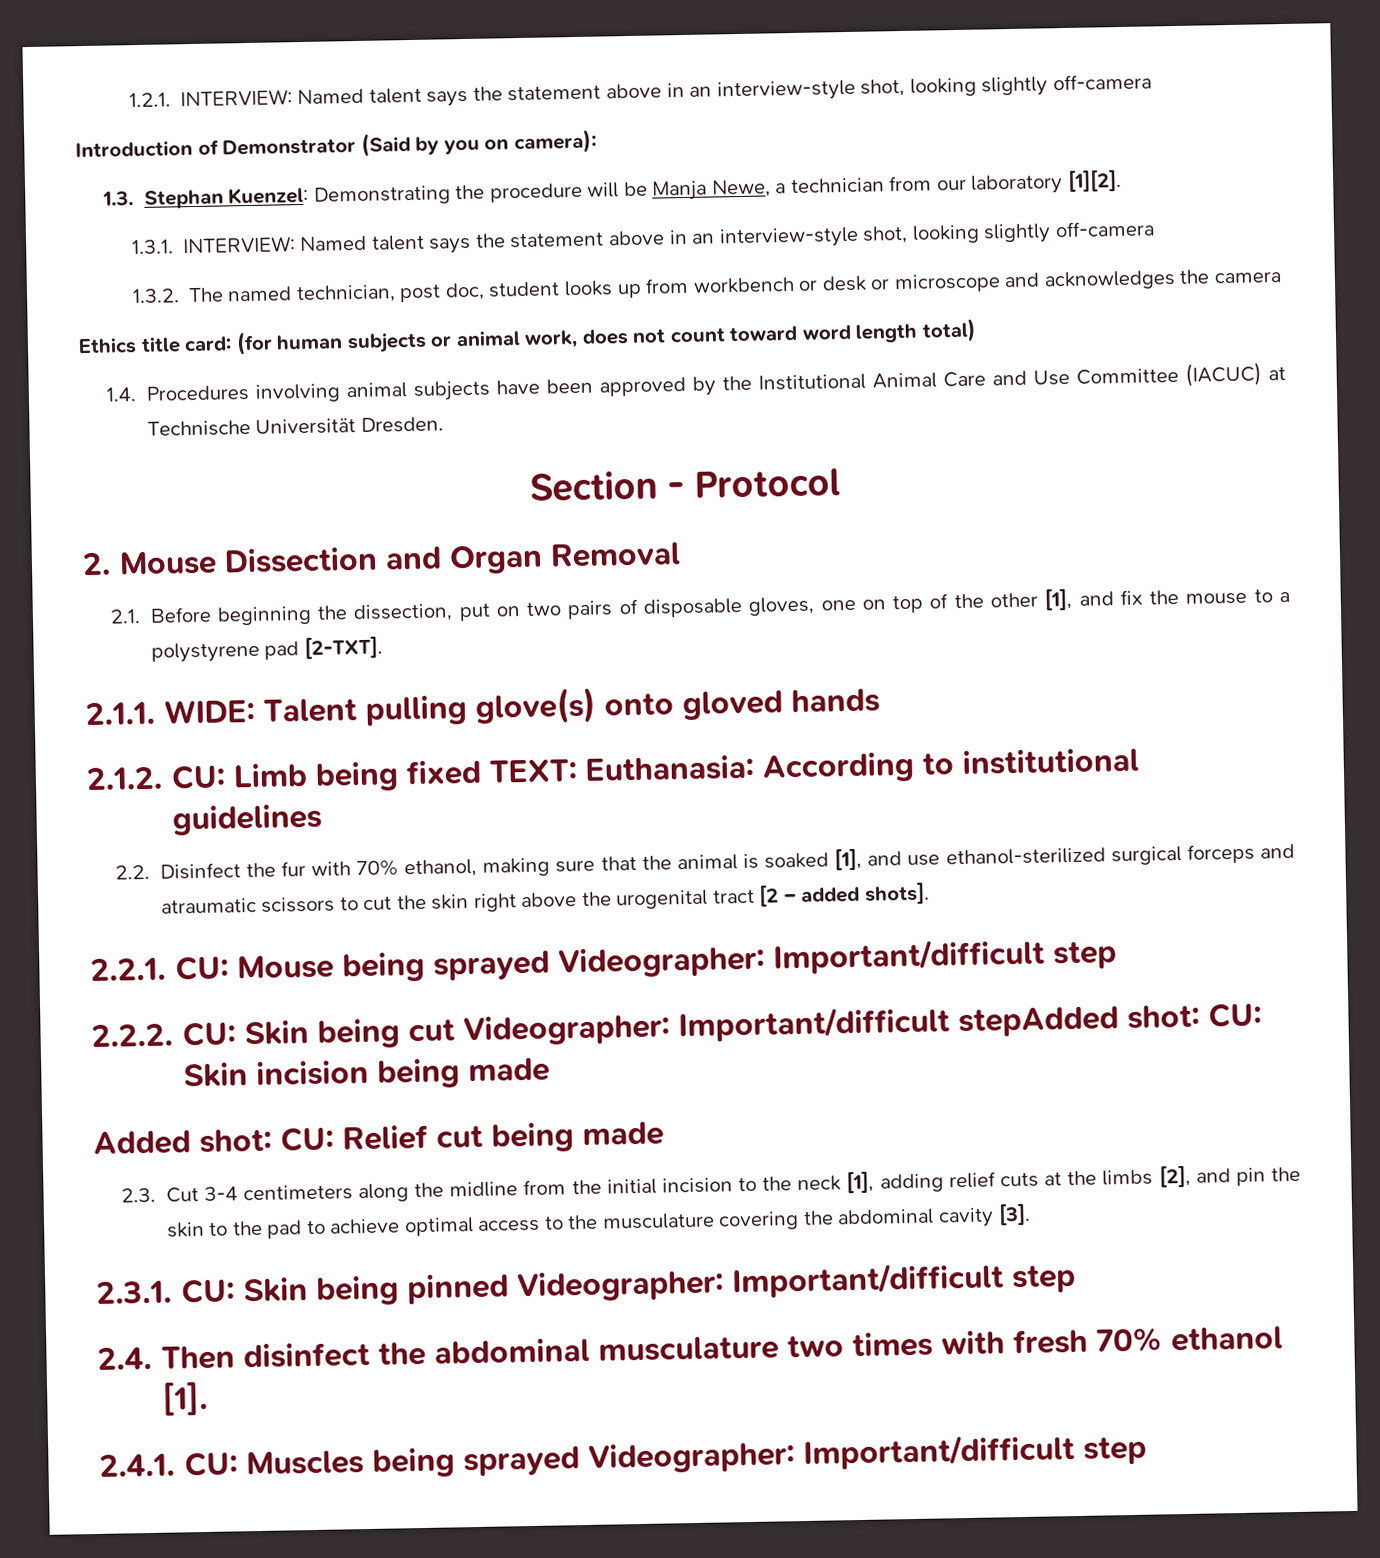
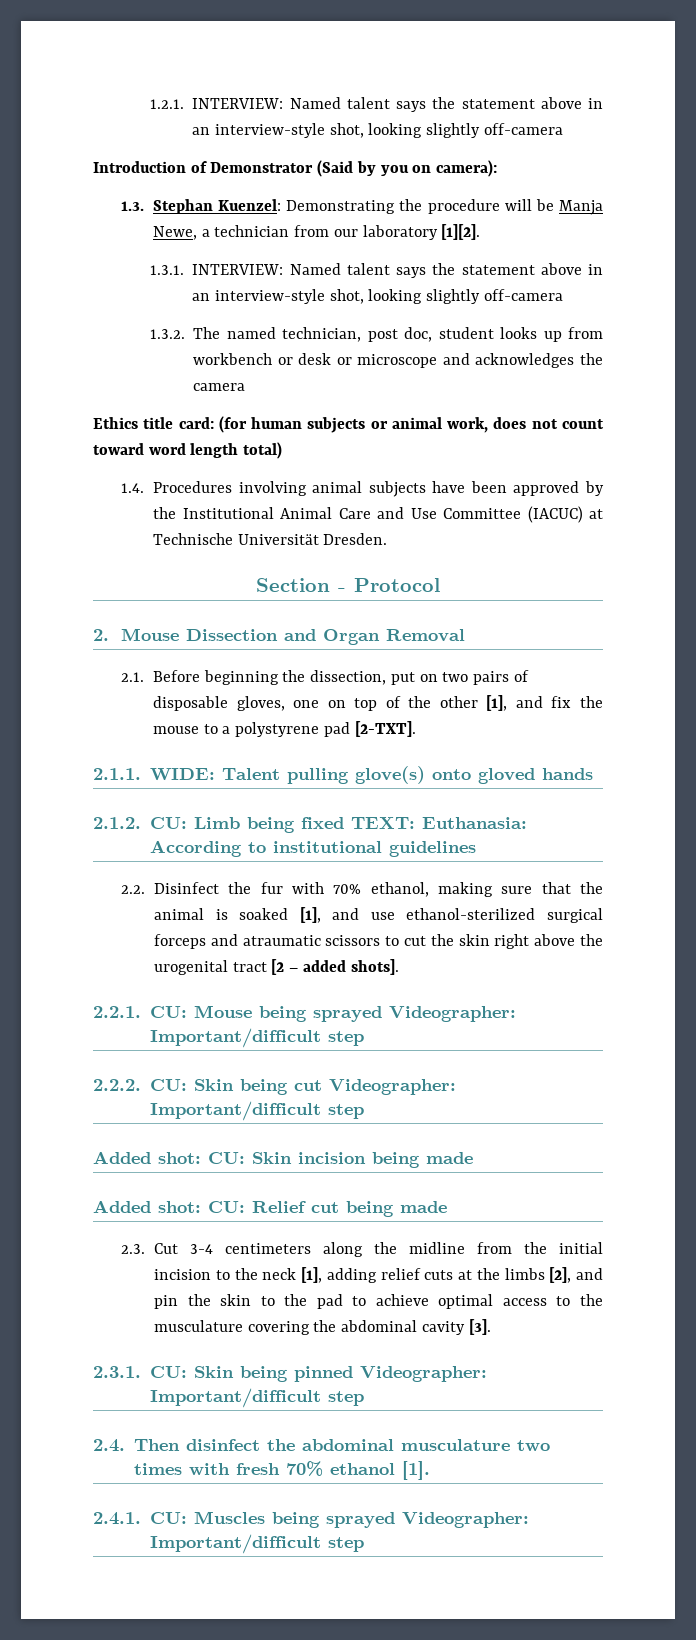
- 2.2.2. CU: Skin being cut Videographer: Important/difficult stepAdded shot: CU: Skin incision being made
+ 2.2.2. CU: Skin being cut Videographer: Important/difficult step
+ Added shot: CU: Skin incision being made

